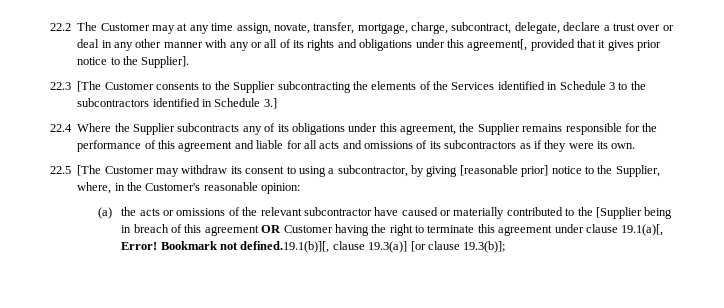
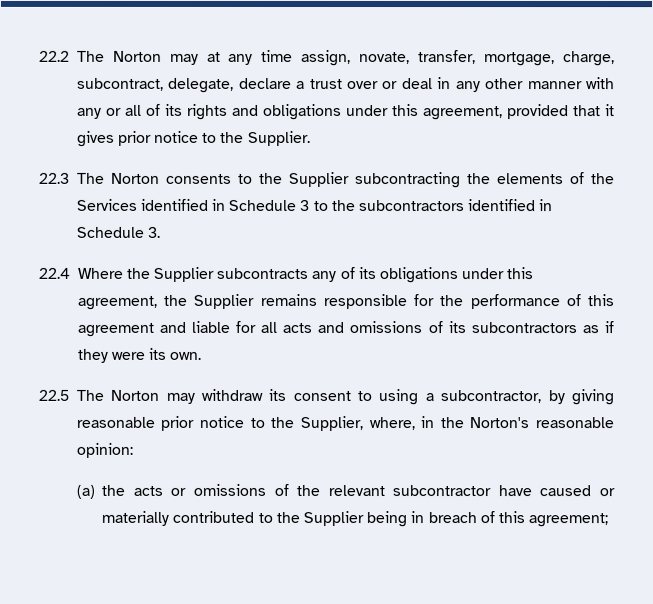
- 22.2 The Customer may at any time assign, novate, transfer, mortgage, charge, subcontract, delegate, declare a trust over or deal in any other manner with any or all of its rights and obligations under this agreement[, provided that it gives prior notice to the Supplier].
+ 22.2 The Norton may at any time assign, novate, transfer, mortgage, charge, subcontract, delegate, declare a trust over or deal in any other manner with any or all of its rights and obligations under this agreement, provided that it gives prior notice to the Supplier.
- 22.3 [The Customer consents to the Supplier subcontracting the elements of the Services identified in Schedule 3 to the subcontractors identified in Schedule 3.]
+ 22.3 The Norton consents to the Supplier subcontracting the elements of the Services identified in Schedule 3 to the subcontractors identified in Schedule 3.
- 22.5 [The Customer may withdraw its consent to using a subcontractor, by giving [reasonable prior] notice to the Supplier, where, in the Customer's reasonable opinion:
+ 22.5 The Norton may withdraw its consent to using a subcontractor, by giving reasonable prior notice to the Supplier, where, in the Norton's reasonable opinion:
- (a) the acts or omissions of the relevant subcontractor have caused or materially contributed to the [Supplier being in breach of this agreement OR Customer having the right to terminate this agreement under clause 19.1(a)[, Error! Bookmark not defined.19.1(b)][, clause 19.3(a)] [or clause 19.3(b)];
+ (a) the acts or omissions of the relevant subcontractor have caused or materially contributed to the Supplier being in breach of this agreement;

